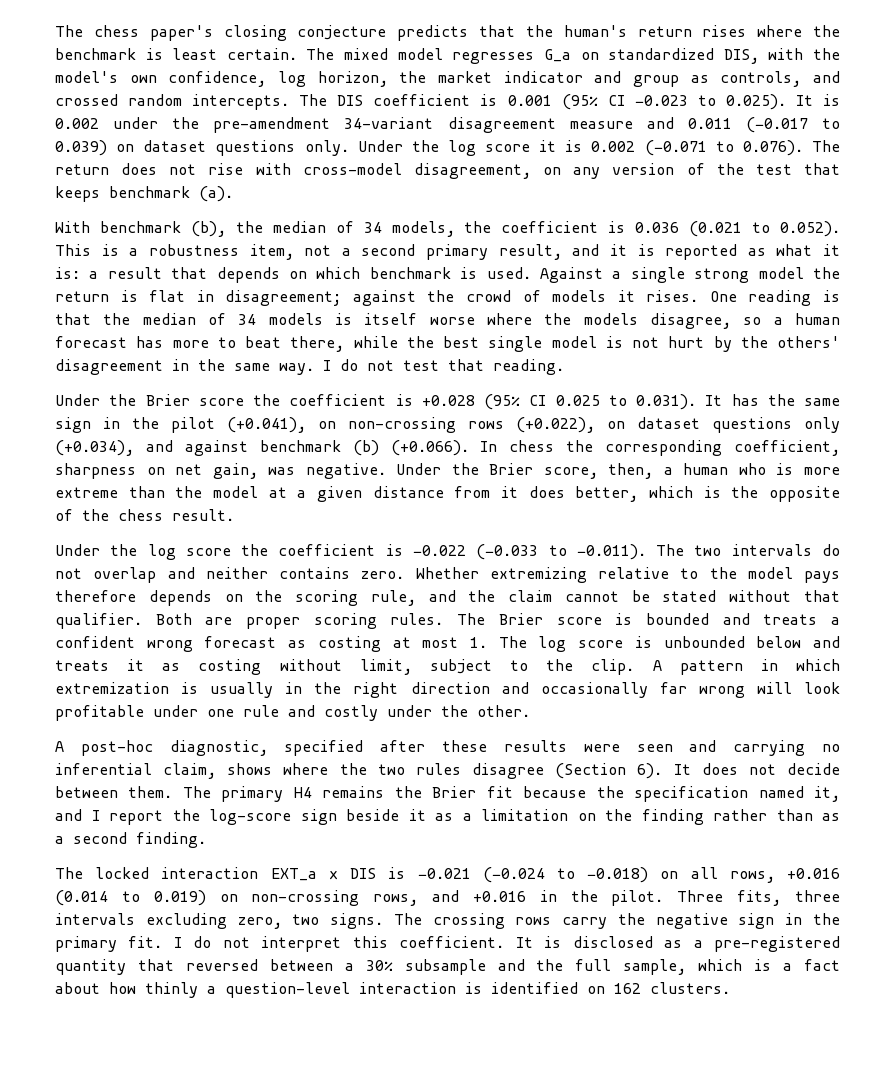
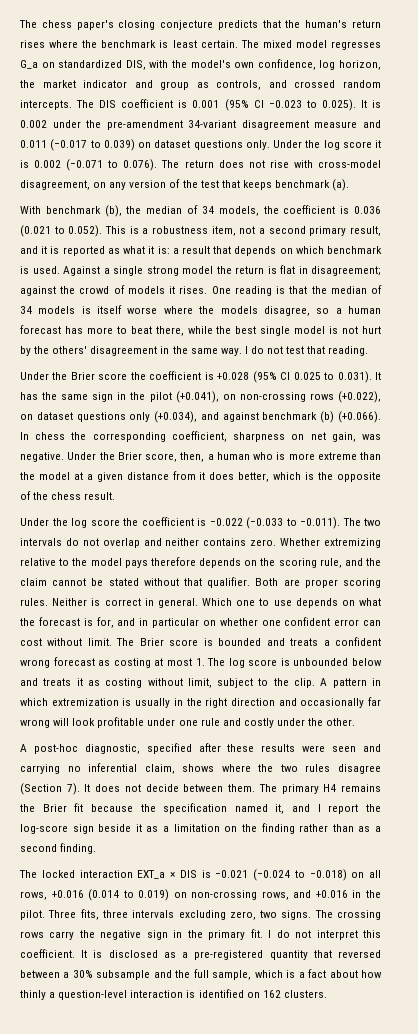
+ Neither is correct in general. Which one to use depends on what the forecast is for, and in particular on whether one confident error can cost without limit.
- A post-hoc diagnostic, specified after these results were seen and carrying no inferential claim, shows where the two rules disagree (Section 6).
+ A post-hoc diagnostic, specified after these results were seen and carrying no inferential claim, shows where the two rules disagree (Section 7).

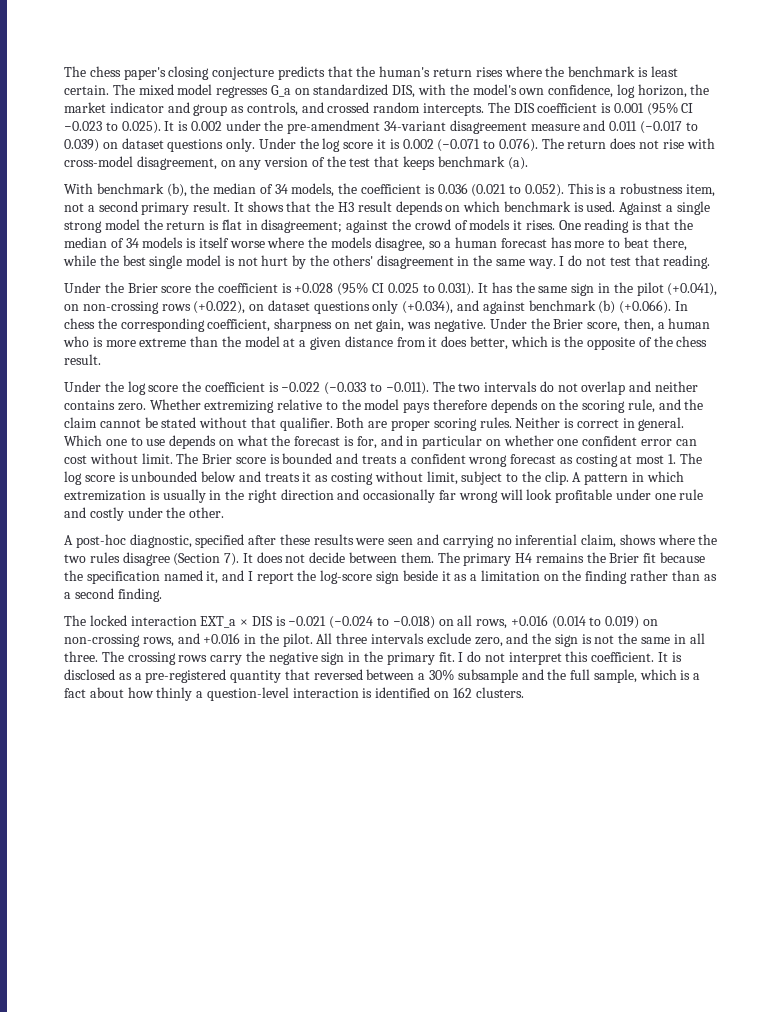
- With benchmark (b), the median of 34 models, the coefficient is 0.036 (0.021 to 0.052). This is a robustness item, not a second primary result, and it is reported as what it is: a result that depends on which benchmark is used.
+ With benchmark (b), the median of 34 models, the coefficient is 0.036 (0.021 to 0.052). This is a robustness item, not a second primary result. It shows that the H3 result depends on which benchmark is used.
- Three fits, three intervals excluding zero, two signs.
+ All three intervals exclude zero, and the sign is not the same in all three.

